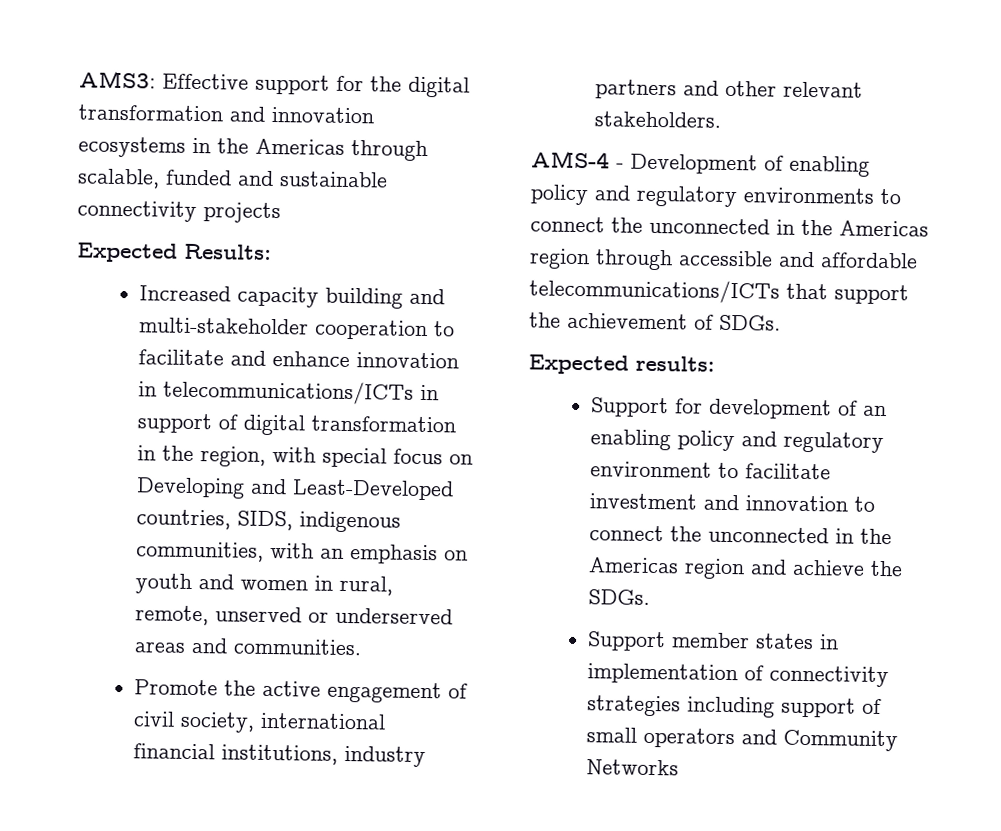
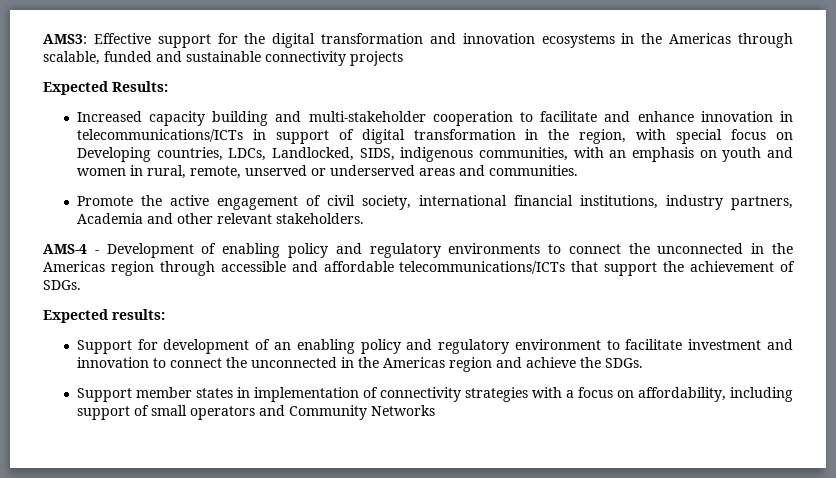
- Increased capacity building and multi-stakeholder cooperation to facilitate and enhance innovation in telecommunications/ICTs in support of digital transformation in the region, with special focus on Developing and Least-Developed countries, SIDS, indigenous communities, with an emphasis on youth and women in rural, remote, unserved or underserved areas and communities.
+ Increased capacity building and multi-stakeholder cooperation to facilitate and enhance innovation in telecommunications/ICTs in support of digital transformation in the region, with special focus on Developing countries, LDCs, Landlocked, SIDS, indigenous communities, with an emphasis on youth and women in rural, remote, unserved or underserved areas and communities.
- Promote the active engagement of civil society, international financial institutions, industry partners and other relevant stakeholders.
+ Promote the active engagement of civil society, international financial institutions, industry partners, Academia and other relevant stakeholders.
- Support member states in implementation of connectivity strategies including support of small operators and Community Networks
+ Support member states in implementation of connectivity strategies with a focus on affordability, including support of small operators and Community Networks

